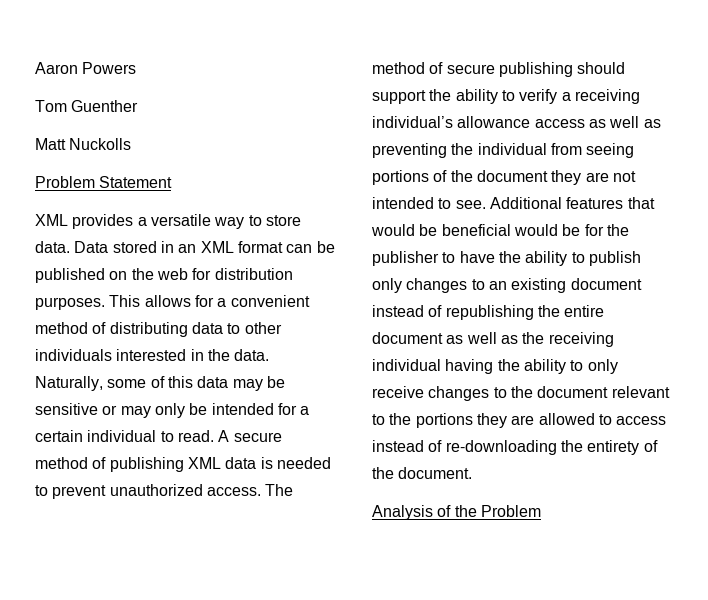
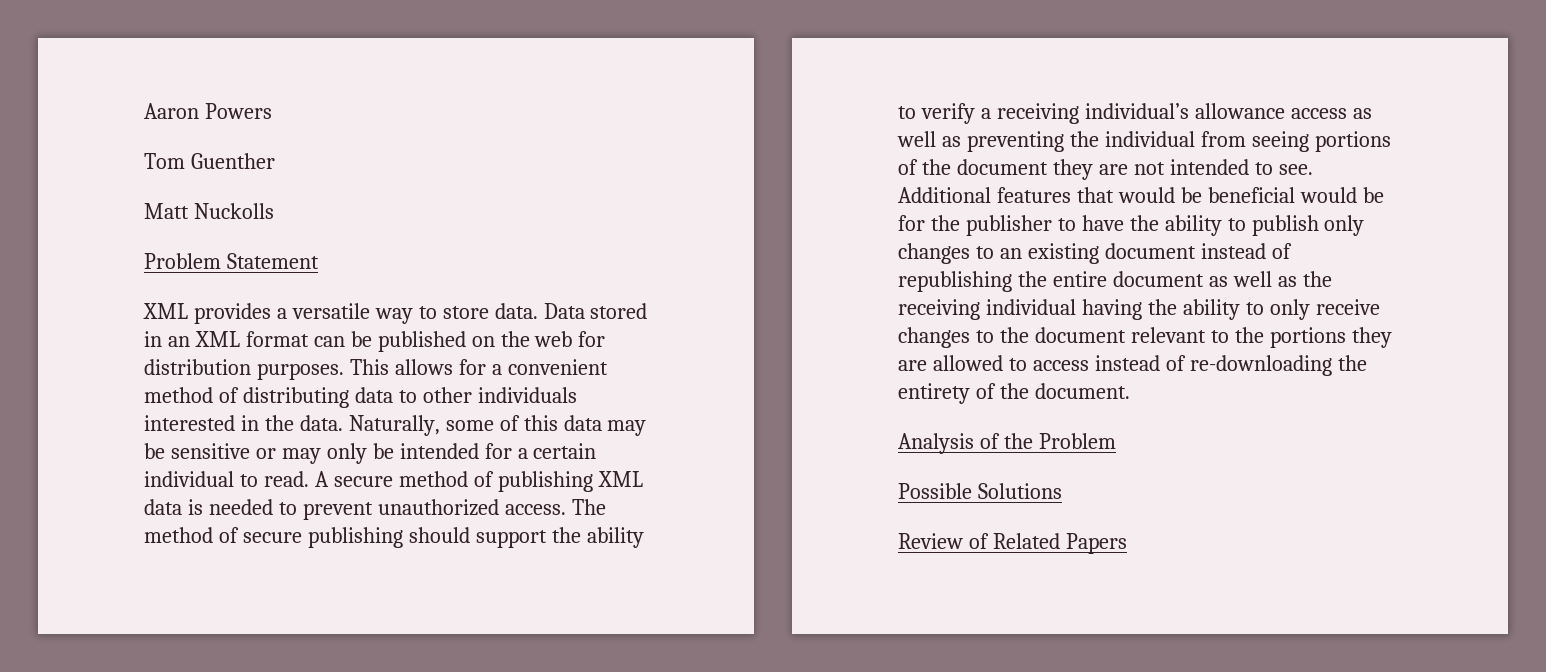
+ Possible Solutions
+ Review of Related Papers

